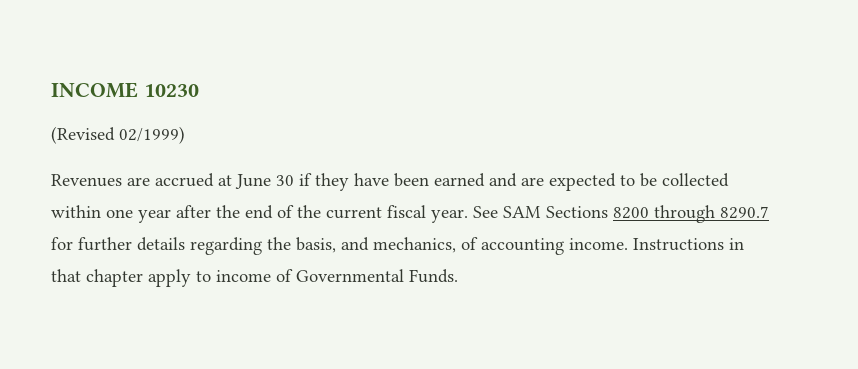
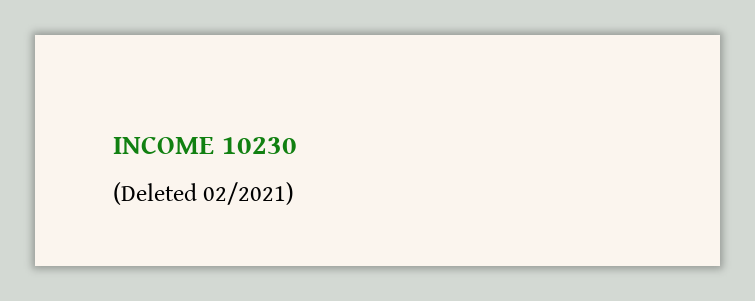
- (Revised 02/1999)
- Revenues are accrued at June 30 if they have been earned and are expected to be collected within one year after the end of the current fiscal year. See SAM Sections 8200 through 8290.7 for further details regarding the basis, and mechanics, of accounting income. Instructions in that chapter apply to income of Governmental Funds.
+ (Deleted 02/2021)

